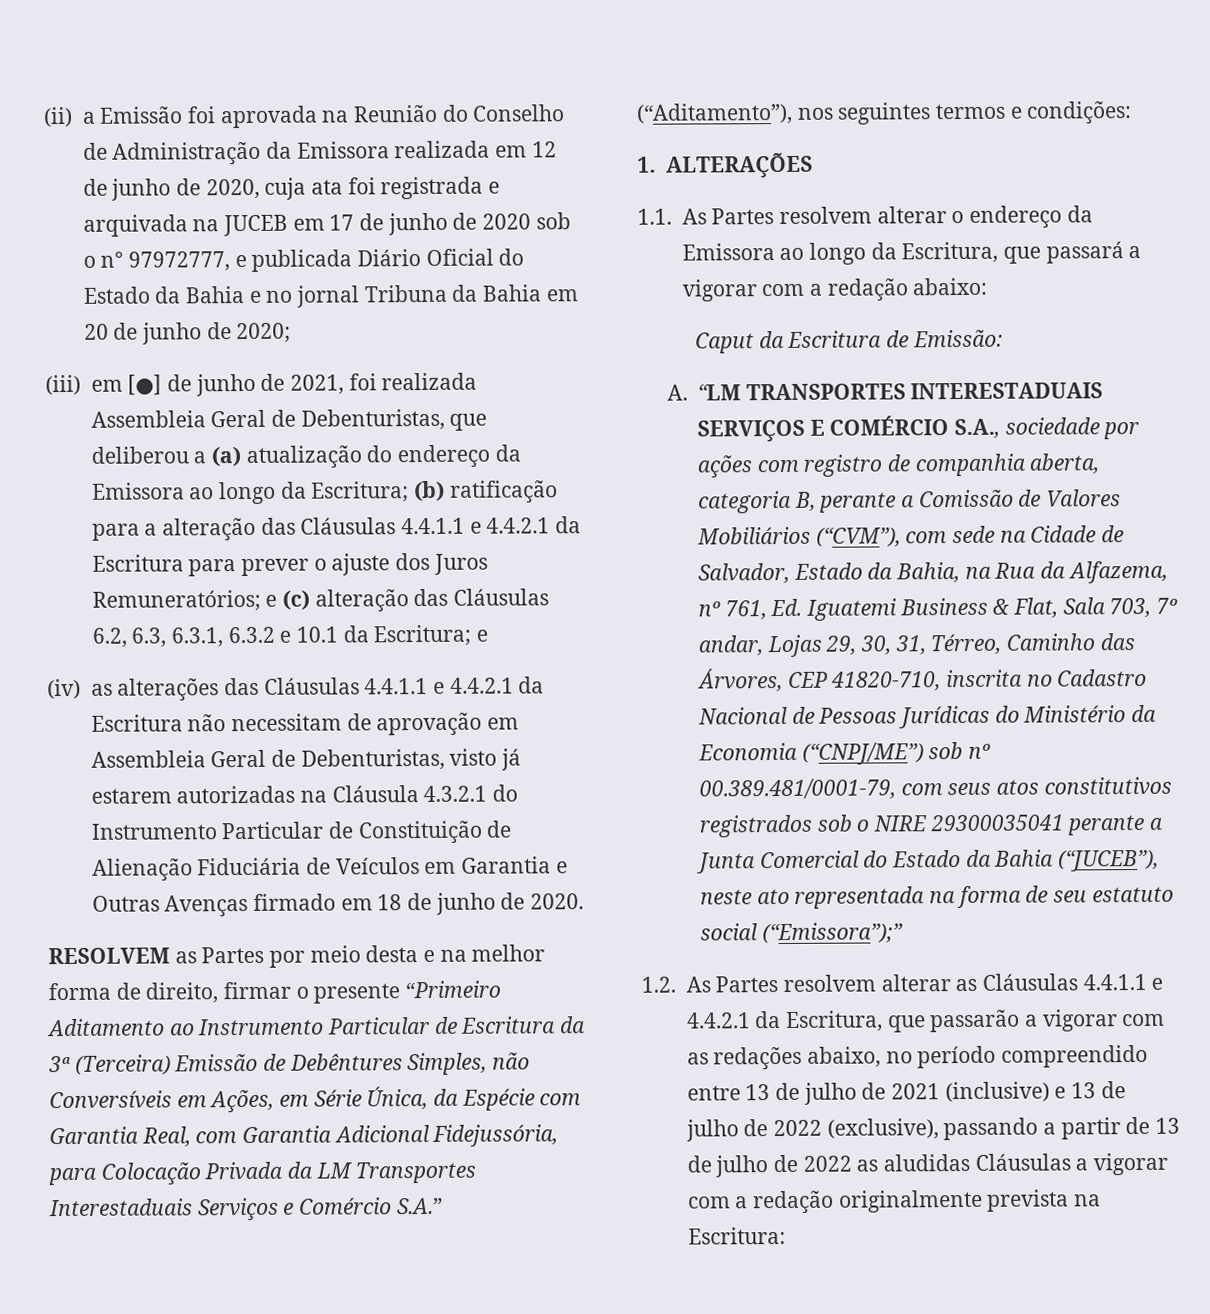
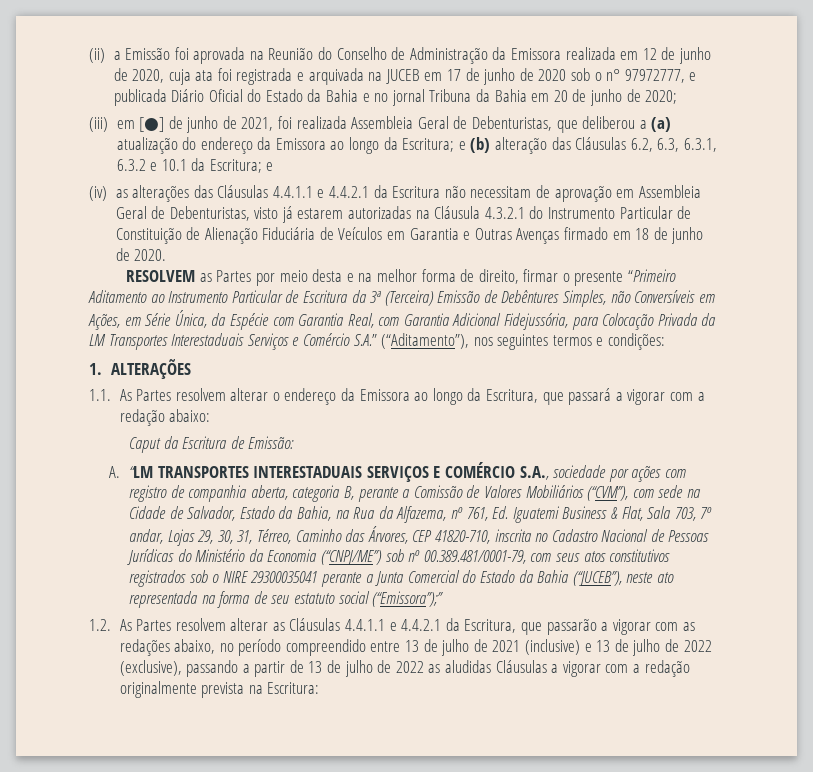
- (iii) em [●] de junho de 2021, foi realizada Assembleia Geral de Debenturistas, que deliberou a (a) atualização do endereço da Emissora ao longo da Escritura; (b) ratificação para a alteração das Cláusulas 4.4.1.1 e 4.4.2.1 da Escritura para prever o ajuste dos Juros Remuneratórios; e (c) alteração das Cláusulas 6.2, 6.3, 6.3.1, 6.3.2 e 10.1 da Escritura; e
+ (iii) em [●] de junho de 2021, foi realizada Assembleia Geral de Debenturistas, que deliberou a (a) atualização do endereço da Emissora ao longo da Escritura; e (b) alteração das Cláusulas 6.2, 6.3, 6.3.1, 6.3.2 e 10.1 da Escritura; e

